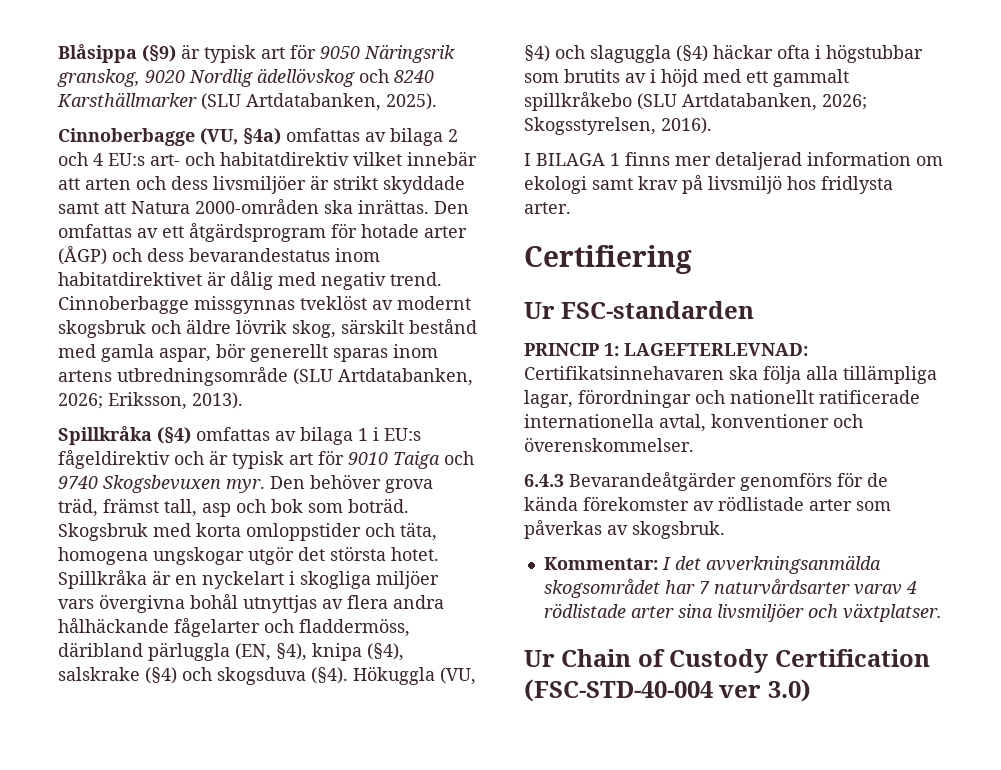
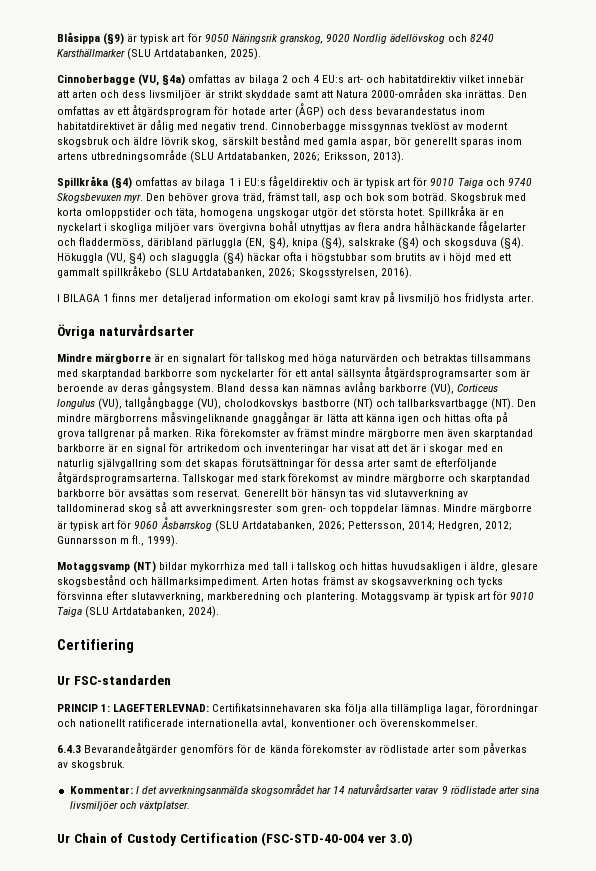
+ Övriga naturvårdsarter
+ Mindre märgborre är en signalart för tallskog med höga naturvärden och betraktas tillsammans med skarptandad barkborre som nyckelarter för ett antal sällsynta åtgärdsprogramsarter som är beroende av deras gångsystem. Bland dessa kan nämnas avlång barkborre (VU), Corticeus longulus (VU), tallgångbagge (VU), cholodkovskys bastborre (NT) och tallbarksvartbagge (NT). Den mindre märgborrens måsvingeliknande gnaggångar är lätta att känna igen och hittas ofta på grova tallgrenar på marken. Rika förekomster av främst mindre märgborre men även skarptandad barkborre är en signal för artrikedom och inventeringar har visat att det är i skogar med en naturlig självgallring som det skapas förutsättningar för dessa arter samt de efterföljande åtgärdsprogramsarterna. Tallskogar med stark förekomst av mindre märgborre och skarptandad barkborre bör avsättas som reservat. Generellt bör hänsyn tas vid slutavverkning av talldominerad skog så att avverkningsrester som gren- och toppdelar lämnas. Mindre märgborre är typisk art för 9060 Åsbarrskog (SLU Artdatabanken, 2026; Pettersson, 2014; Hedgren, 2012; Gunnarsson m fl., 1999).
+ Motaggsvamp (NT) bildar mykorrhiza med tall i tallskog och hittas huvudsakligen i äldre, glesare skogsbestånd och hällmarksimpediment. Arten hotas främst av skogsavverkning och tycks försvinna efter slutavverkning, markberedning och plantering. Motaggsvamp är typisk art för 9010 Taiga (SLU Artdatabanken, 2024).
- Kommentar: I det avverkningsanmälda skogsområdet har 7 naturvårdsarter varav 4 rödlistade arter sina livsmiljöer och växtplatser.
+ Kommentar: I det avverkningsanmälda skogsområdet har 14 naturvårdsarter varav 9 rödlistade arter sina livsmiljöer och växtplatser.

